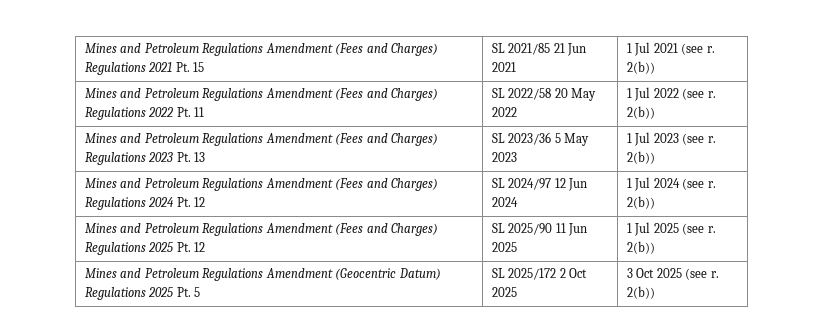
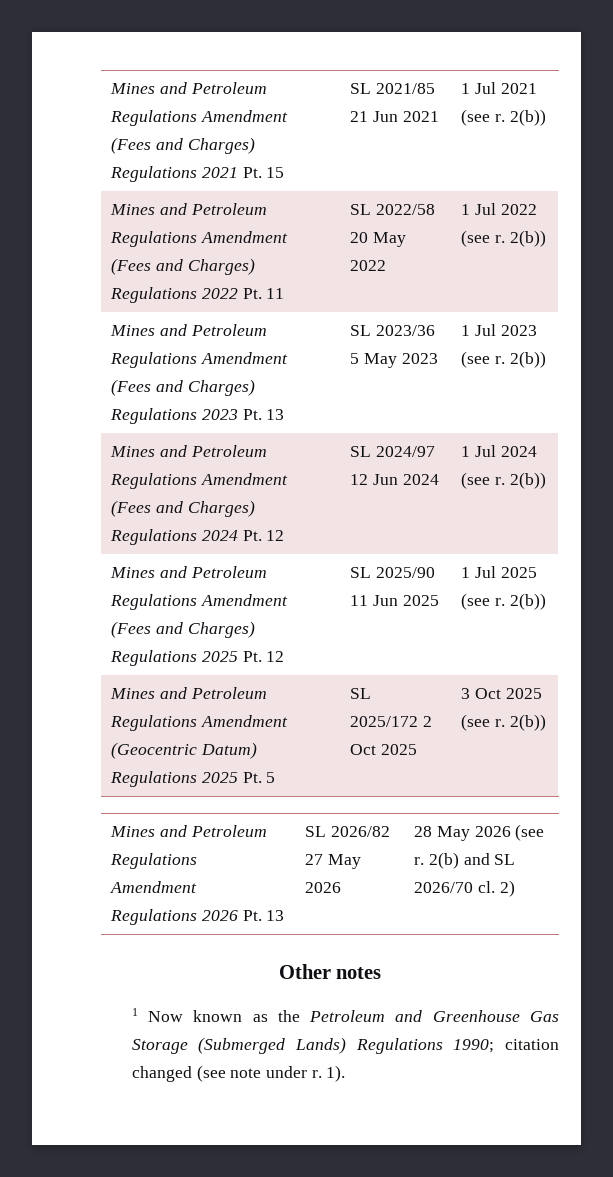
+ Mines and Petroleum Regulations Amendment Regulations 2026 Pt. 13 | SL 2026/82 27 May 2026 | 28 May 2026 (see r. 2(b) and SL 2026/70 cl. 2)
+ Other notes
+ 1 Now known as the Petroleum and Greenhouse Gas Storage (Submerged Lands) Regulations 1990; citation changed (see note under r. 1).

